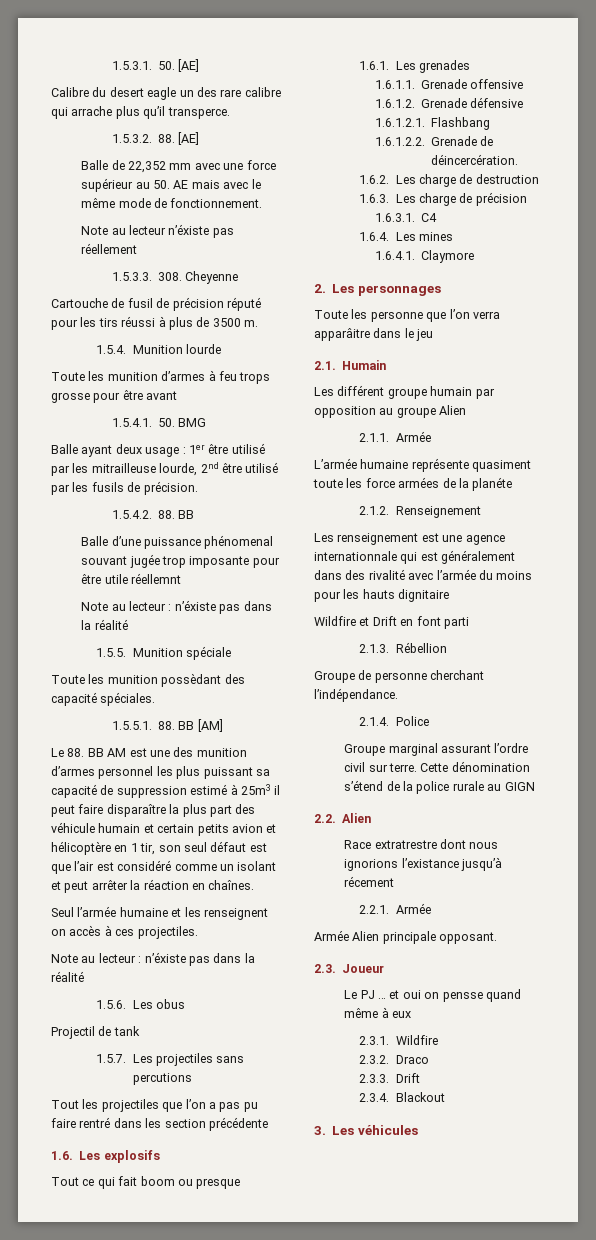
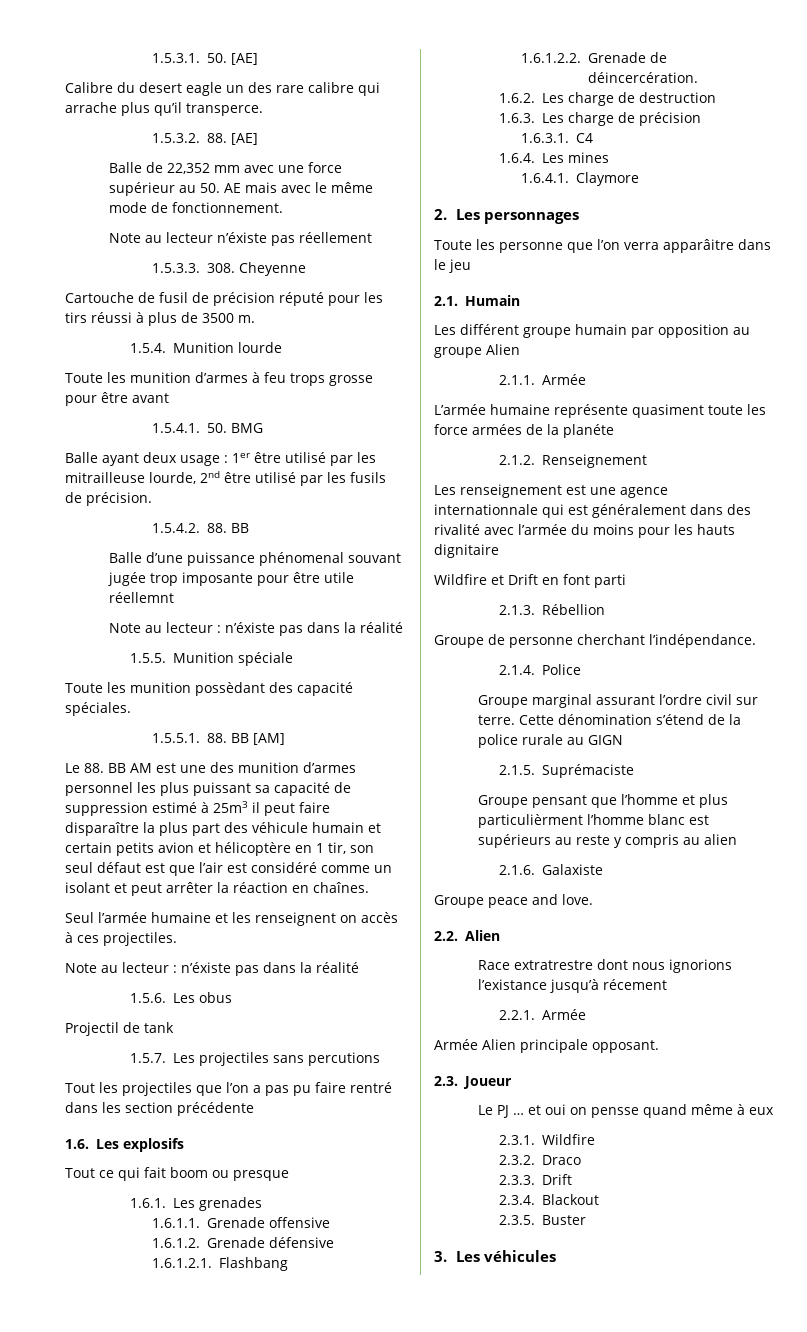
+ 2.1.5. Suprémaciste
+ Groupe pensant que l’homme et plus particulièrment l’homme blanc est supérieurs au reste y compris au alien
+ 2.1.6. Galaxiste
+ Groupe peace and love.
+ 2.3.5. Buster

